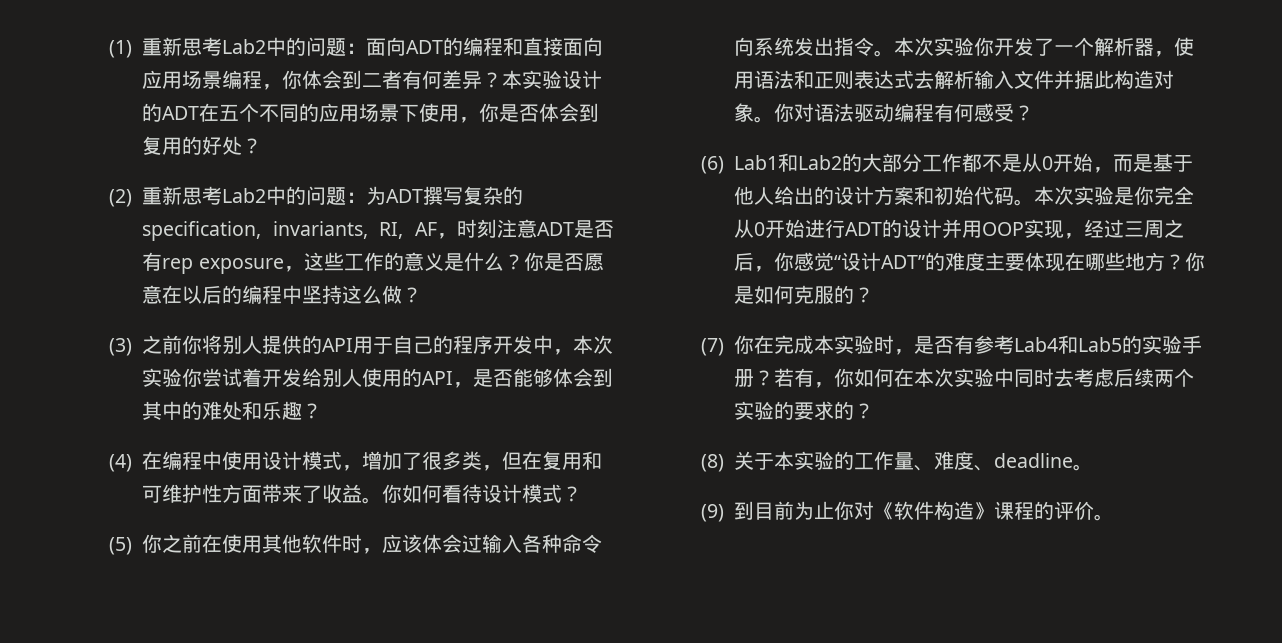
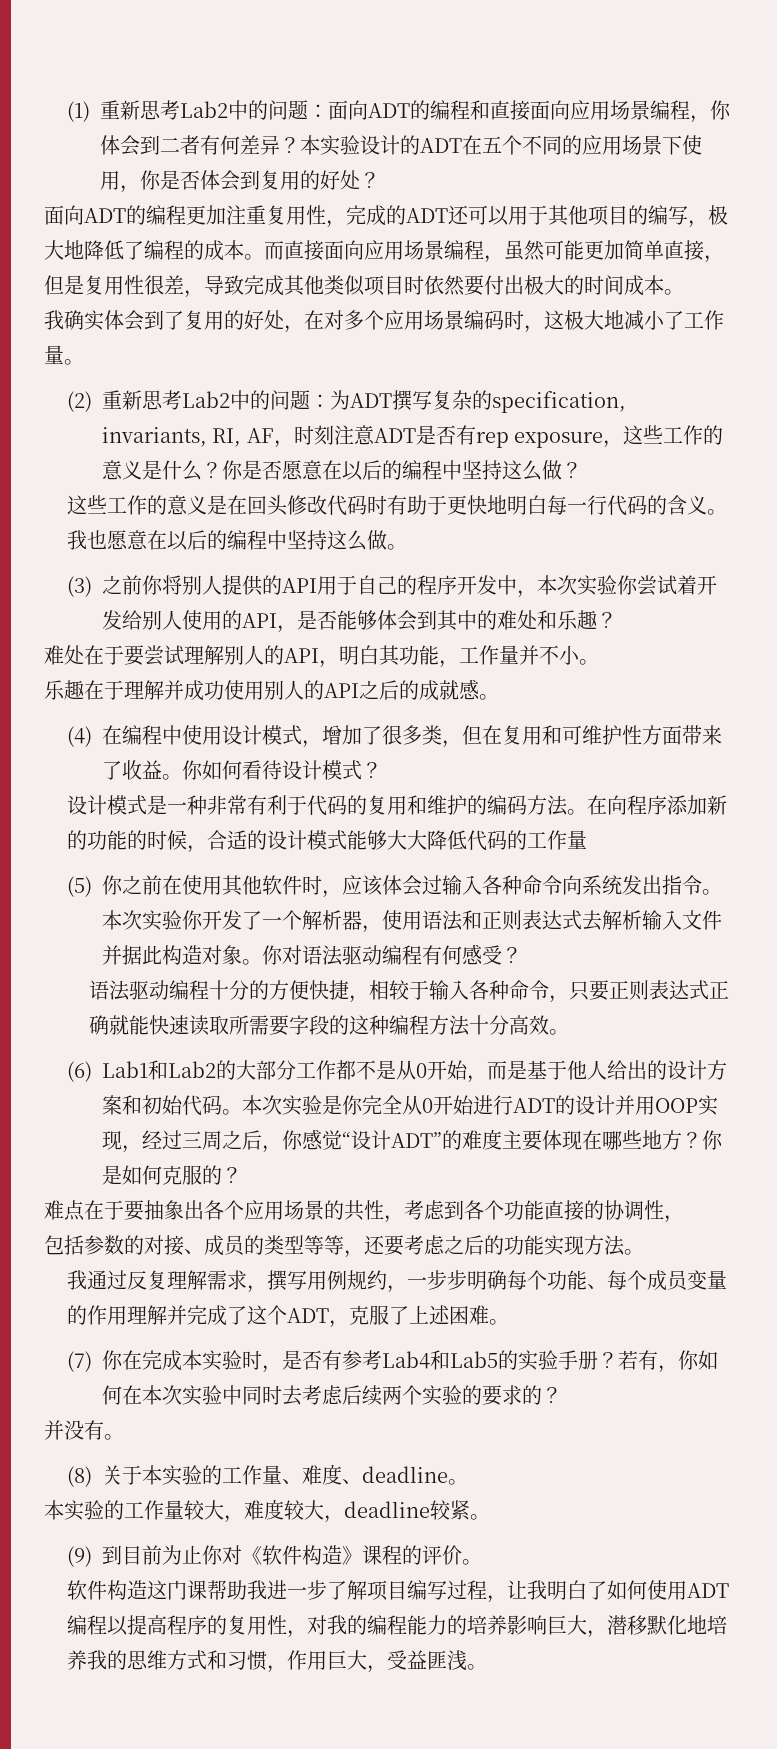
+ 面向ADT的编程更加注重复用性，完成的ADT还可以用于其他项目的编写，极大地降低了编程的成本。而直接面向应用场景编程，虽然可能更加简单直接，但是复用性很差，导致完成其他类似项目时依然要付出极大的时间成本。
+ 我确实体会到了复用的好处，在对多个应用场景编码时，这极大地减小了工作量。
+ 这些工作的意义是在回头修改代码时有助于更快地明白每一行代码的含义。我也愿意在以后的编程中坚持这么做。
+ 难处在于要尝试理解别人的API，明白其功能，工作量并不小。
+ 乐趣在于理解并成功使用别人的API之后的成就感。
+ 设计模式是一种非常有利于代码的复用和维护的编码方法。在向程序添加新的功能的时候，合适的设计模式能够大大降低代码的工作量
+ 语法驱动编程十分的方便快捷，相较于输入各种命令，只要正则表达式正确就能快速读取所需要字段的这种编程方法十分高效。
+ 难点在于要抽象出各个应用场景的共性，考虑到各个功能直接的协调性，
+ 包括参数的对接、成员的类型等等，还要考虑之后的功能实现方法。
+ 我通过反复理解需求，撰写用例规约，一步步明确每个功能、每个成员变量的作用理解并完成了这个ADT，克服了上述困难。
+ 并没有。
+ 本实验的工作量较大，难度较大，deadline较紧。
+ 软件构造这门课帮助我进一步了解项目编写过程，让我明白了如何使用ADT编程以提高程序的复用性，对我的编程能力的培养影响巨大，潜移默化地培养我的思维方式和习惯，作用巨大，受益匪浅。

